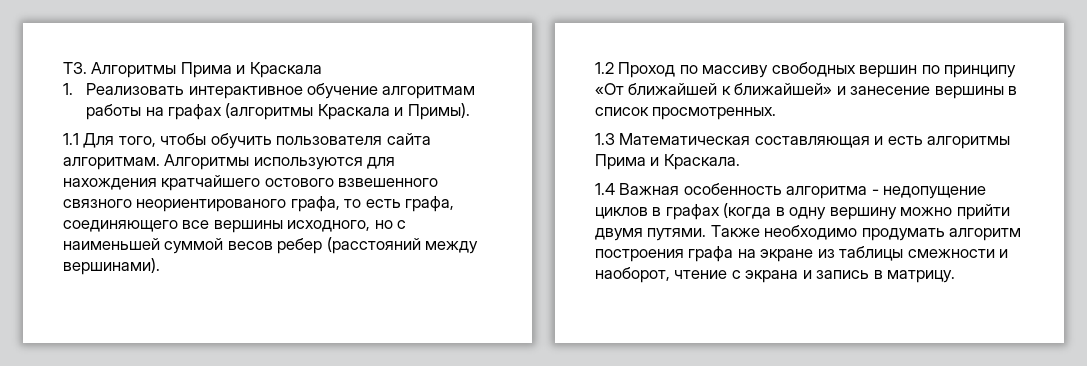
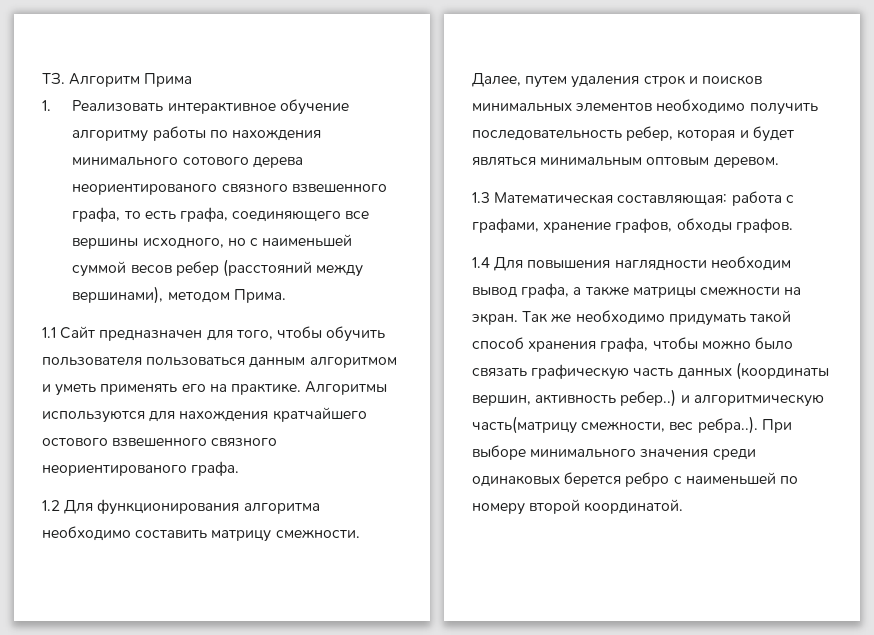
- ТЗ. Алгоритмы Прима и Краскала
+ ТЗ. Алгоритм Прима
- 1. Реализовать интерактивное обучение алгоритмам работы на графах (алгоритмы Краскала и Примы).
- 1.1 Для того, чтобы обучить пользователя сайта алгоритмам. Алгоритмы используются для нахождения кратчайшего остового взвешенного связного неориентированого графа, то есть графа, соединяющего все вершины исходного, но с наименьшей суммой весов ребер (расстояний между вершинами).
- 1.2 Проход по массиву свободных вершин по принципу «От ближайшей к ближайшей» и занесение вершины в список просмотренных.
- 1.3 Математическая составляющая и есть алгоритмы Прима и Краскала.
- 1.4 Важная особенность алгоритма - недопущение циклов в графах (когда в одну вершину можно прийти двумя путями. Также необходимо продумать алгоритм построения графа на экране из таблицы смежности и наоборот, чтение с экрана и запись в матрицу.
+ 1. Реализовать интерактивное обучение алгоритму работы по нахождения минимального сотового дерева неориентированого связного взвешенного графа, то есть графа, соединяющего все вершины исходного, но с наименьшей суммой весов ребер (расстояний между вершинами), методом Прима.
+ 1.1 Сайт предназначен для того, чтобы обучить пользователя пользоваться данным алгоритмом и уметь применять его на практике. Алгоритмы используются для нахождения кратчайшего остового взвешенного связного неориентированого графа.
+ 1.2 Для функционирования алгоритма необходимо составить матрицу смежности. Далее, путем удаления строк и поисков минимальных элементов необходимо получить последовательность ребер, которая и будет являться минимальным оптовым деревом.
+ 1.3 Математическая составляющая: работа с графами, хранение графов, обходы графов.
+ 1.4 Для повышения наглядности необходим вывод графа, а также матрицы смежности на экран. Так же необходимо придумать такой способ хранения графа, чтобы можно было связать графическую часть данных (координаты вершин, активность ребер..) и алгоритмическую часть(матрицу смежности, вес ребра..). При выборе минимального значения среди одинаковых берется ребро с наименьшей по номеру второй координатой.

